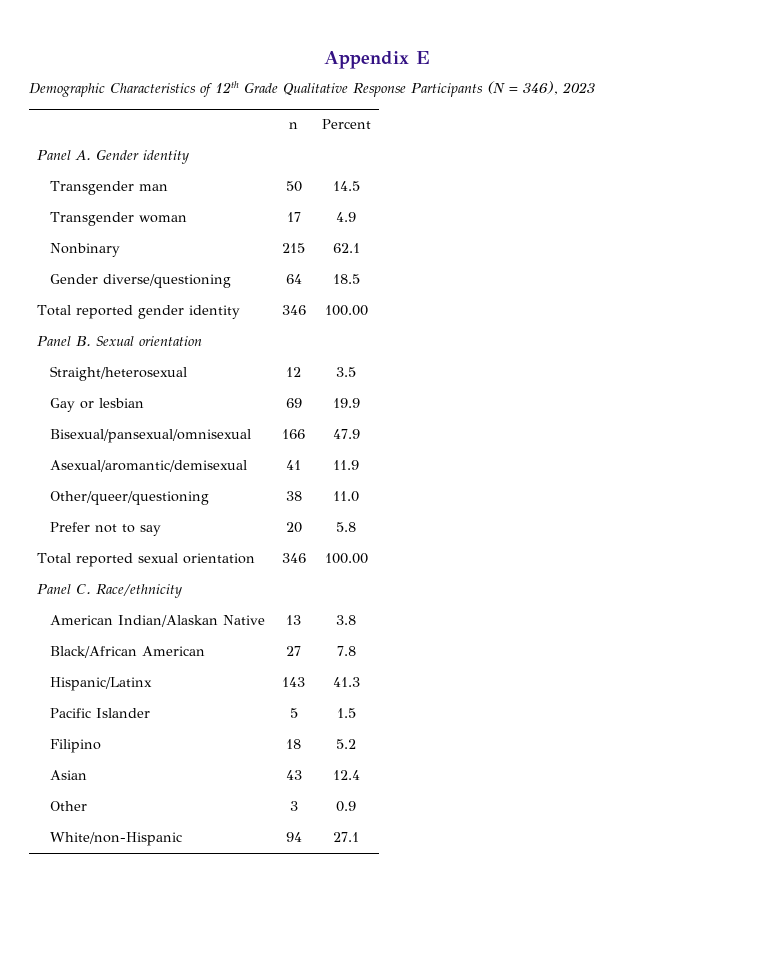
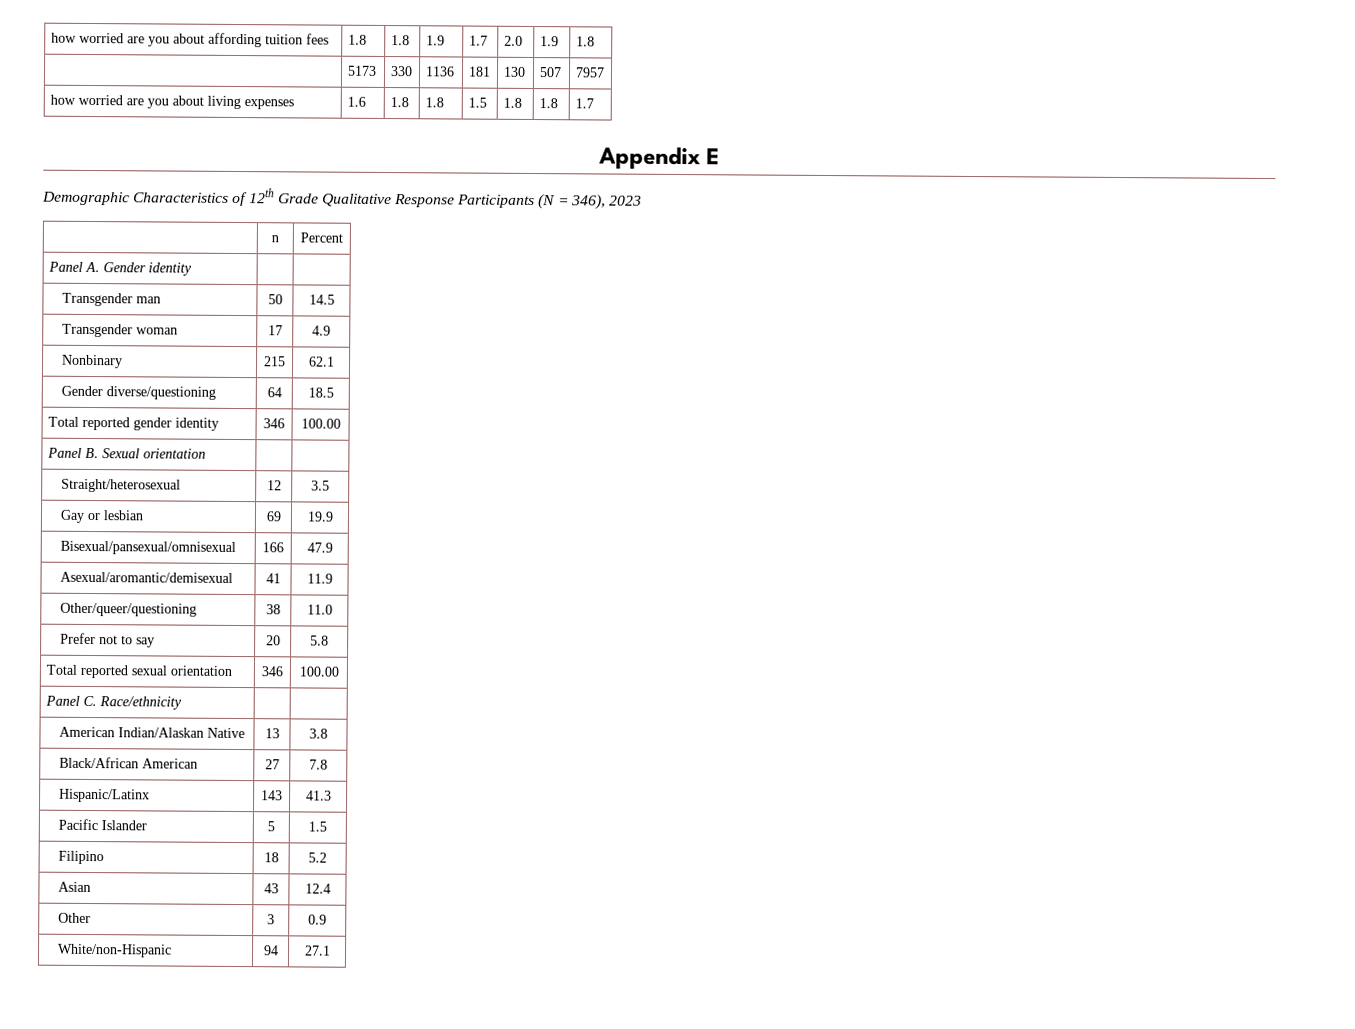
+ how worried are you about affording tuition fees | 1.8 | 1.8 | 1.9 | 1.7 | 2.0 | 1.9 | 1.8
+ | 5173 | 330 | 1136 | 181 | 130 | 507 | 7957
+ how worried are you about living expenses | 1.6 | 1.8 | 1.8 | 1.5 | 1.8 | 1.8 | 1.7

